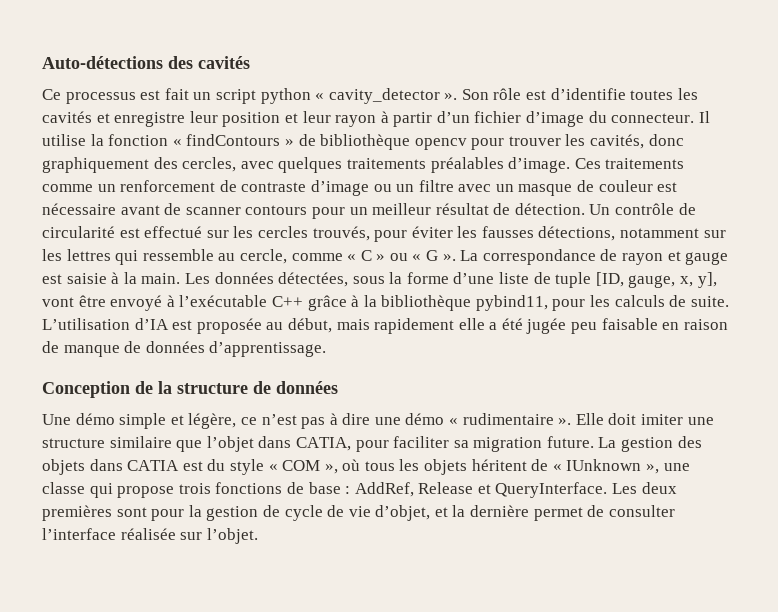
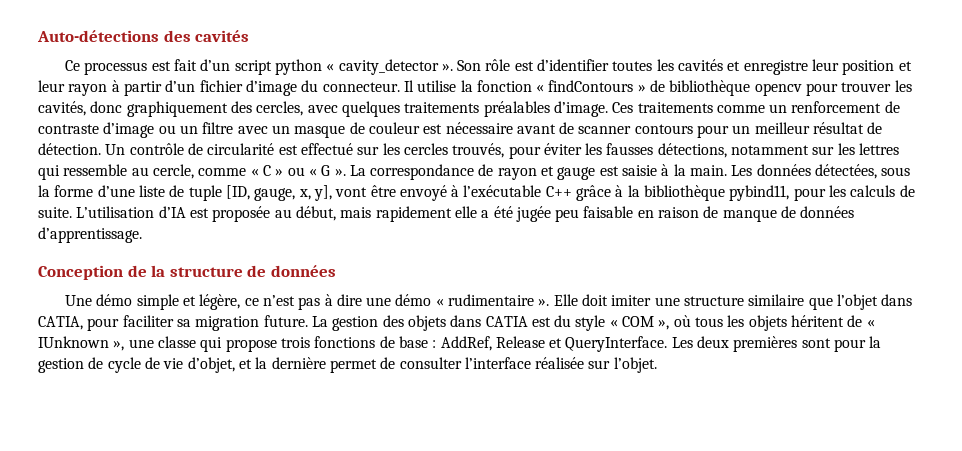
- Ce processus est fait un script python « cavity_detector ».
+ Ce processus est fait d’un script python « cavity_detector ».
- Son rôle est d’identifie toutes les cavités et enregistre leur position et leur rayon à partir d’un fichier d’image du connecteur.
+ Son rôle est d’identifier toutes les cavités et enregistre leur position et leur rayon à partir d’un fichier d’image du connecteur.

